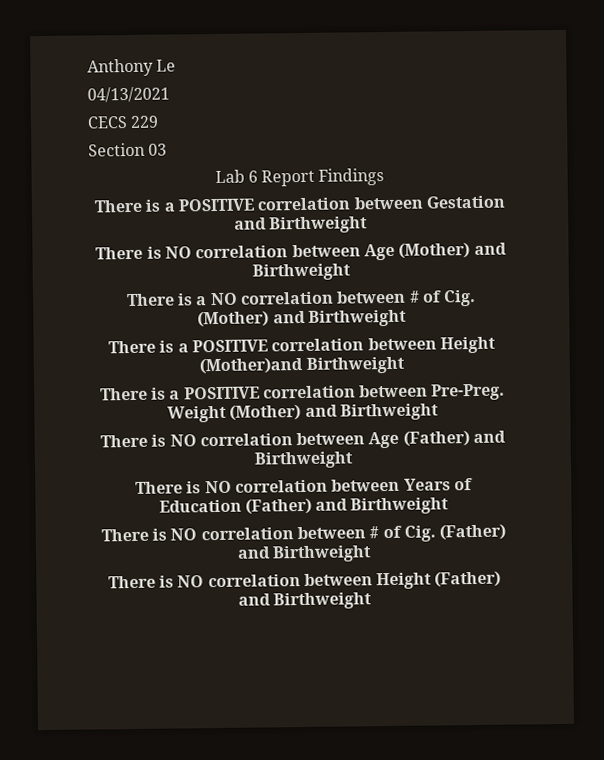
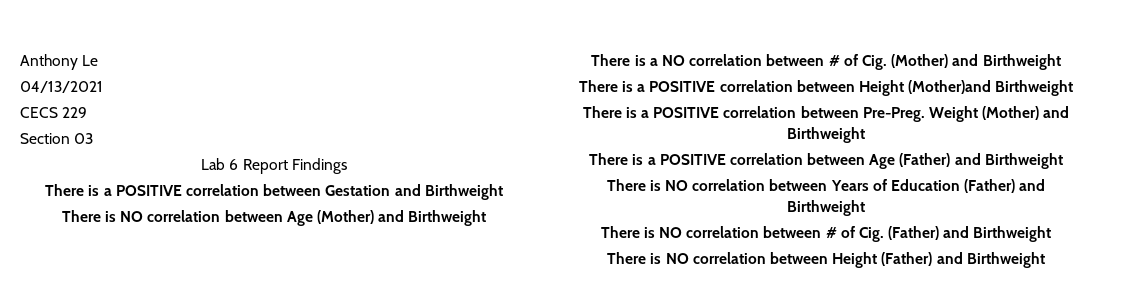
- There is NO correlation between Age (Father) and Birthweight
+ There is a POSITIVE correlation between Age (Father) and Birthweight

